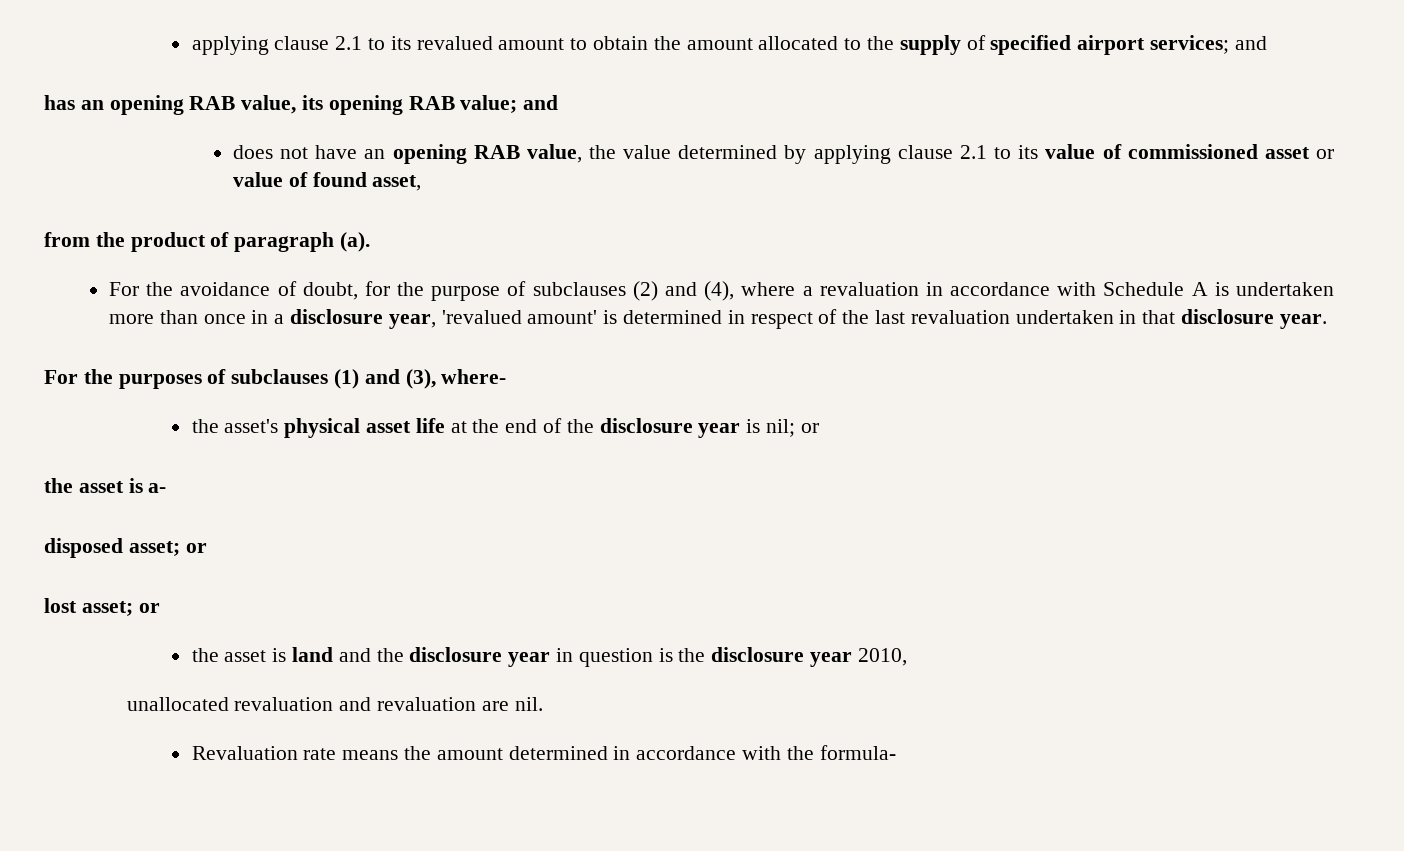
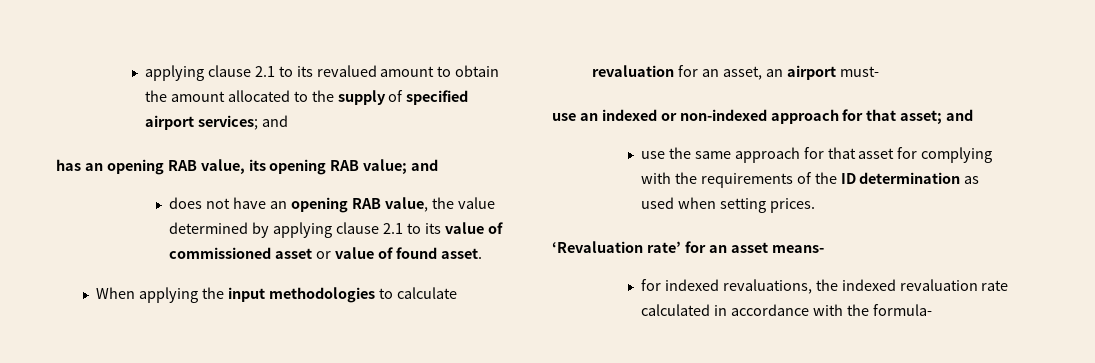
- does not have an opening RAB value, the value determined by applying clause 2.1 to its value of commissioned asset or value of found asset,
- from the product of paragraph (a).
- For the avoidance of doubt, for the purpose of subclauses (2) and (4), where a revaluation in accordance with Schedule A is undertaken more than once in a disclosure year, 'revalued amount' is determined in respect of the last revaluation undertaken in that disclosure year.
- For the purposes of subclauses (1) and (3), where-
- the asset's physical asset life at the end of the disclosure year is nil; or
- the asset is a-
- disposed asset; or
- lost asset; or
- the asset is land and the disclosure year in question is the disclosure year 2010,
- unallocated revaluation and revaluation are nil.
- Revaluation rate means the amount determined in accordance with the formula-
+ does not have an opening RAB value, the value determined by applying clause 2.1 to its value of commissioned asset or value of found asset.
+ When applying the input methodologies to calculate revaluation for an asset, an airport must-
+ use an indexed or non-indexed approach for that asset; and
+ use the same approach for that asset for complying with the requirements of the ID determination as used when setting prices.
+ ‘Revaluation rate’ for an asset means-
+ for indexed revaluations, the indexed revaluation rate calculated in accordance with the formula-

